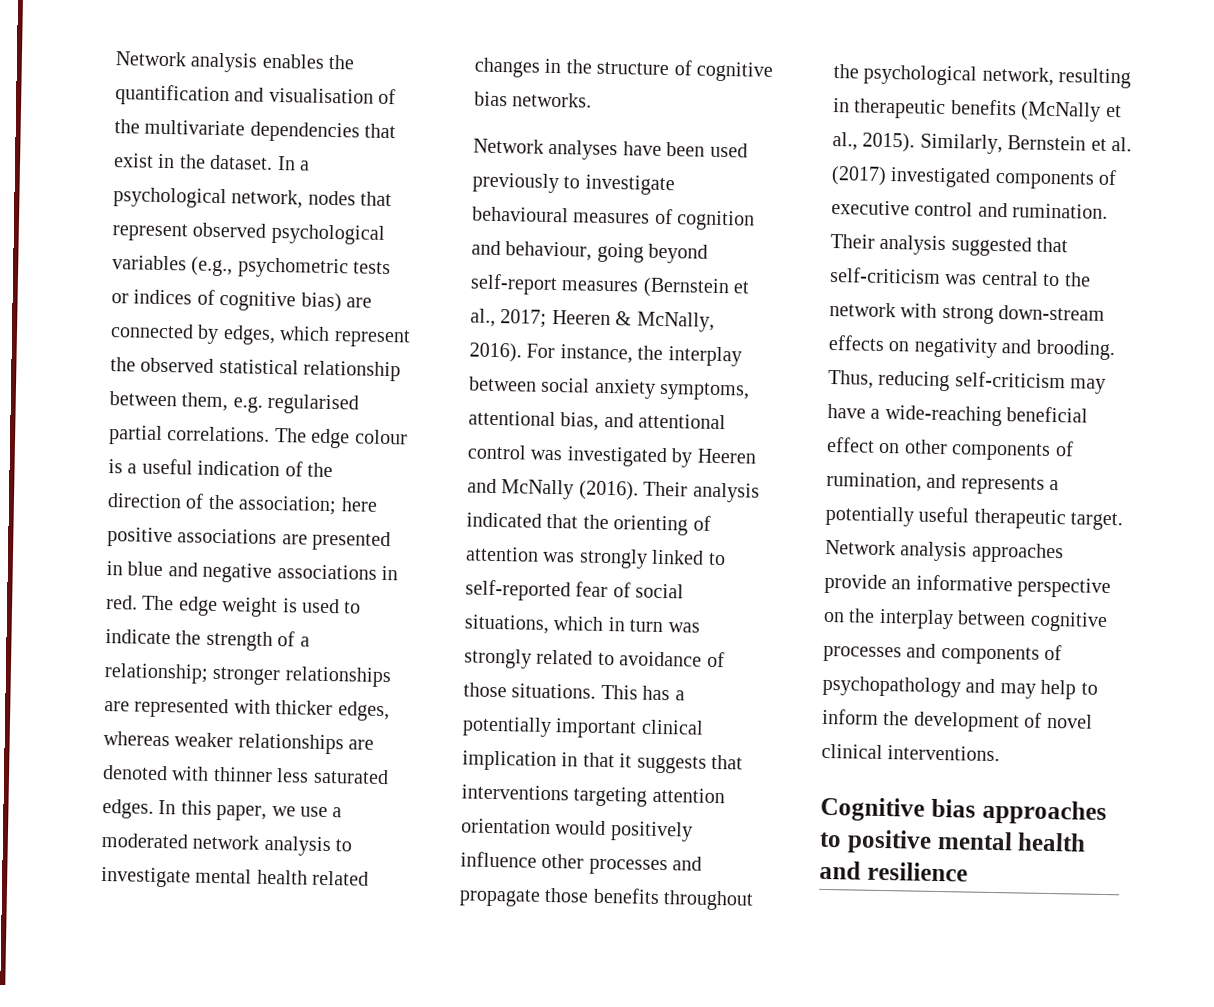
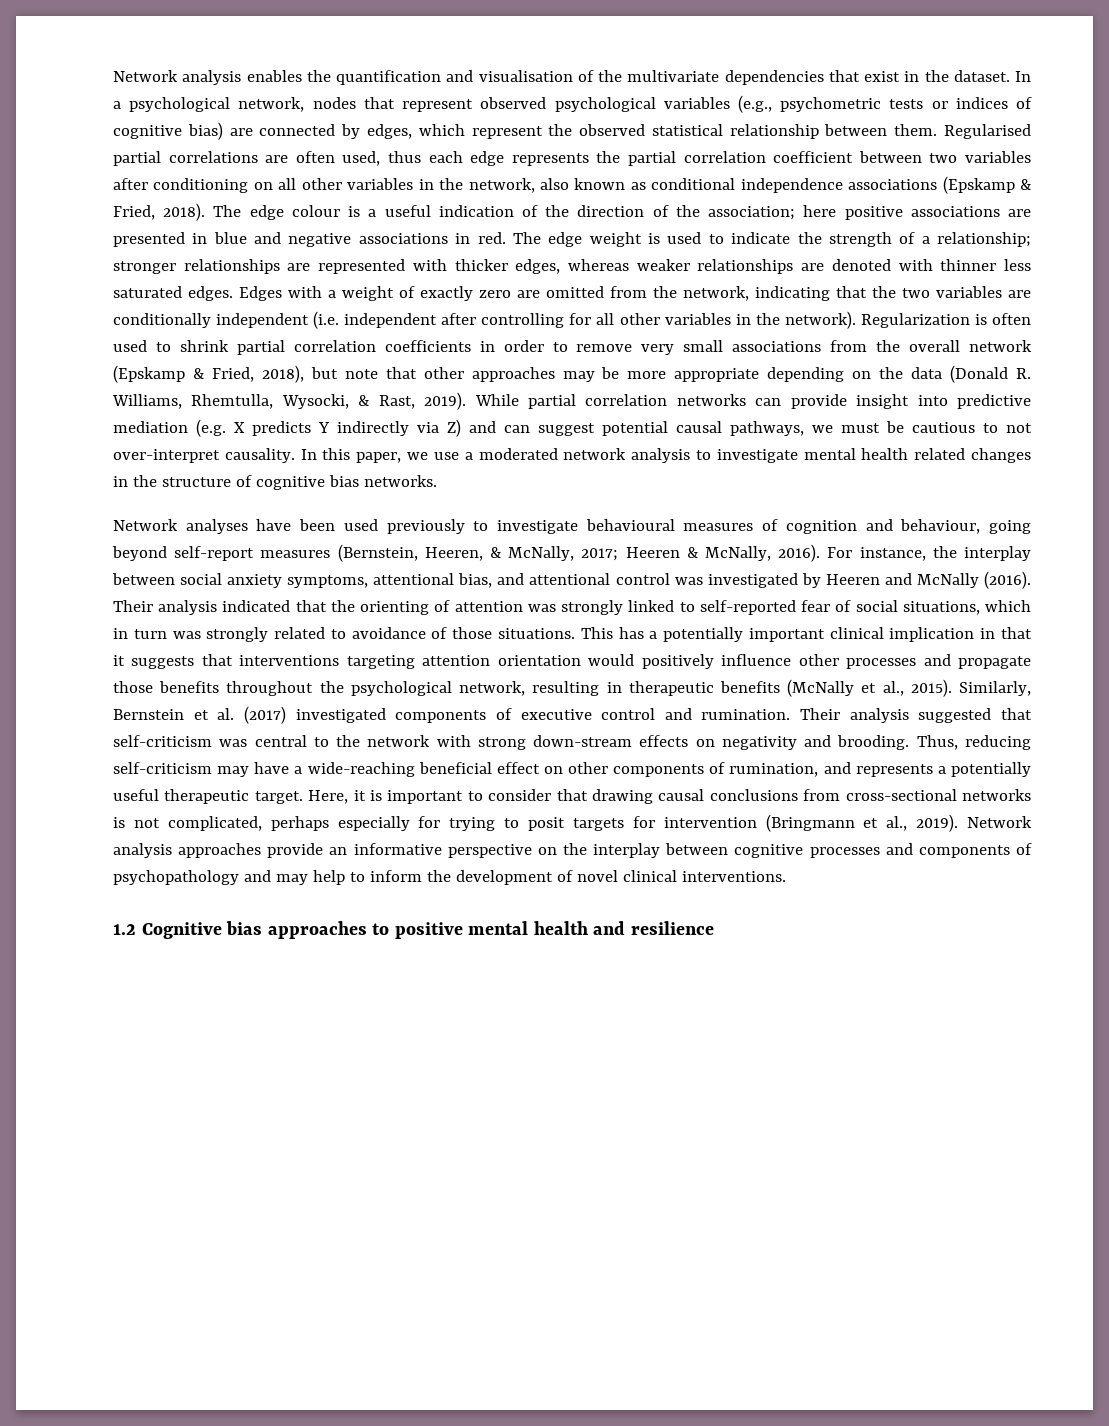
- In a psychological network, nodes that represent observed psychological variables (e.g., psychometric tests or indices of cognitive bias) are connected by edges, which represent the observed statistical relationship between them, e.g. regularised partial correlations.
+ In a psychological network, nodes that represent observed psychological variables (e.g., psychometric tests or indices of cognitive bias) are connected by edges, which represent the observed statistical relationship between them. Regularised partial correlations are often used, thus each edge represents the partial correlation coefficient between two variables after conditioning on all other variables in the network, also known as conditional independence associations (Epskamp & Fried, 2018).
+ Edges with a weight of exactly zero are omitted from the network, indicating that the two variables are conditionally independent (i.e. independent after controlling for all other variables in the network). Regularization is often used to shrink partial correlation coefficients in order to remove very small associations from the overall network (Epskamp & Fried, 2018), but note that other approaches may be more appropriate depending on the data (Donald R. Williams, Rhemtulla, Wysocki, & Rast, 2019). While partial correlation networks can provide insight into predictive mediation (e.g. X predicts Y indirectly via Z) and can suggest potential causal pathways, we must be cautious to not over-interpret causality.
- Network analyses have been used previously to investigate behavioural measures of cognition and behaviour, going beyond self-report measures (Bernstein et al., 2017; Heeren & McNally, 2016).
+ Network analyses have been used previously to investigate behavioural measures of cognition and behaviour, going beyond self-report measures (Bernstein, Heeren, & McNally, 2017; Heeren & McNally, 2016).
+ Here, it is important to consider that drawing causal conclusions from cross-sectional networks is not complicated, perhaps especially for trying to posit targets for intervention (Bringmann et al., 2019).
- Cognitive bias approaches to positive mental health and resilience
+ 1.2 Cognitive bias approaches to positive mental health and resilience

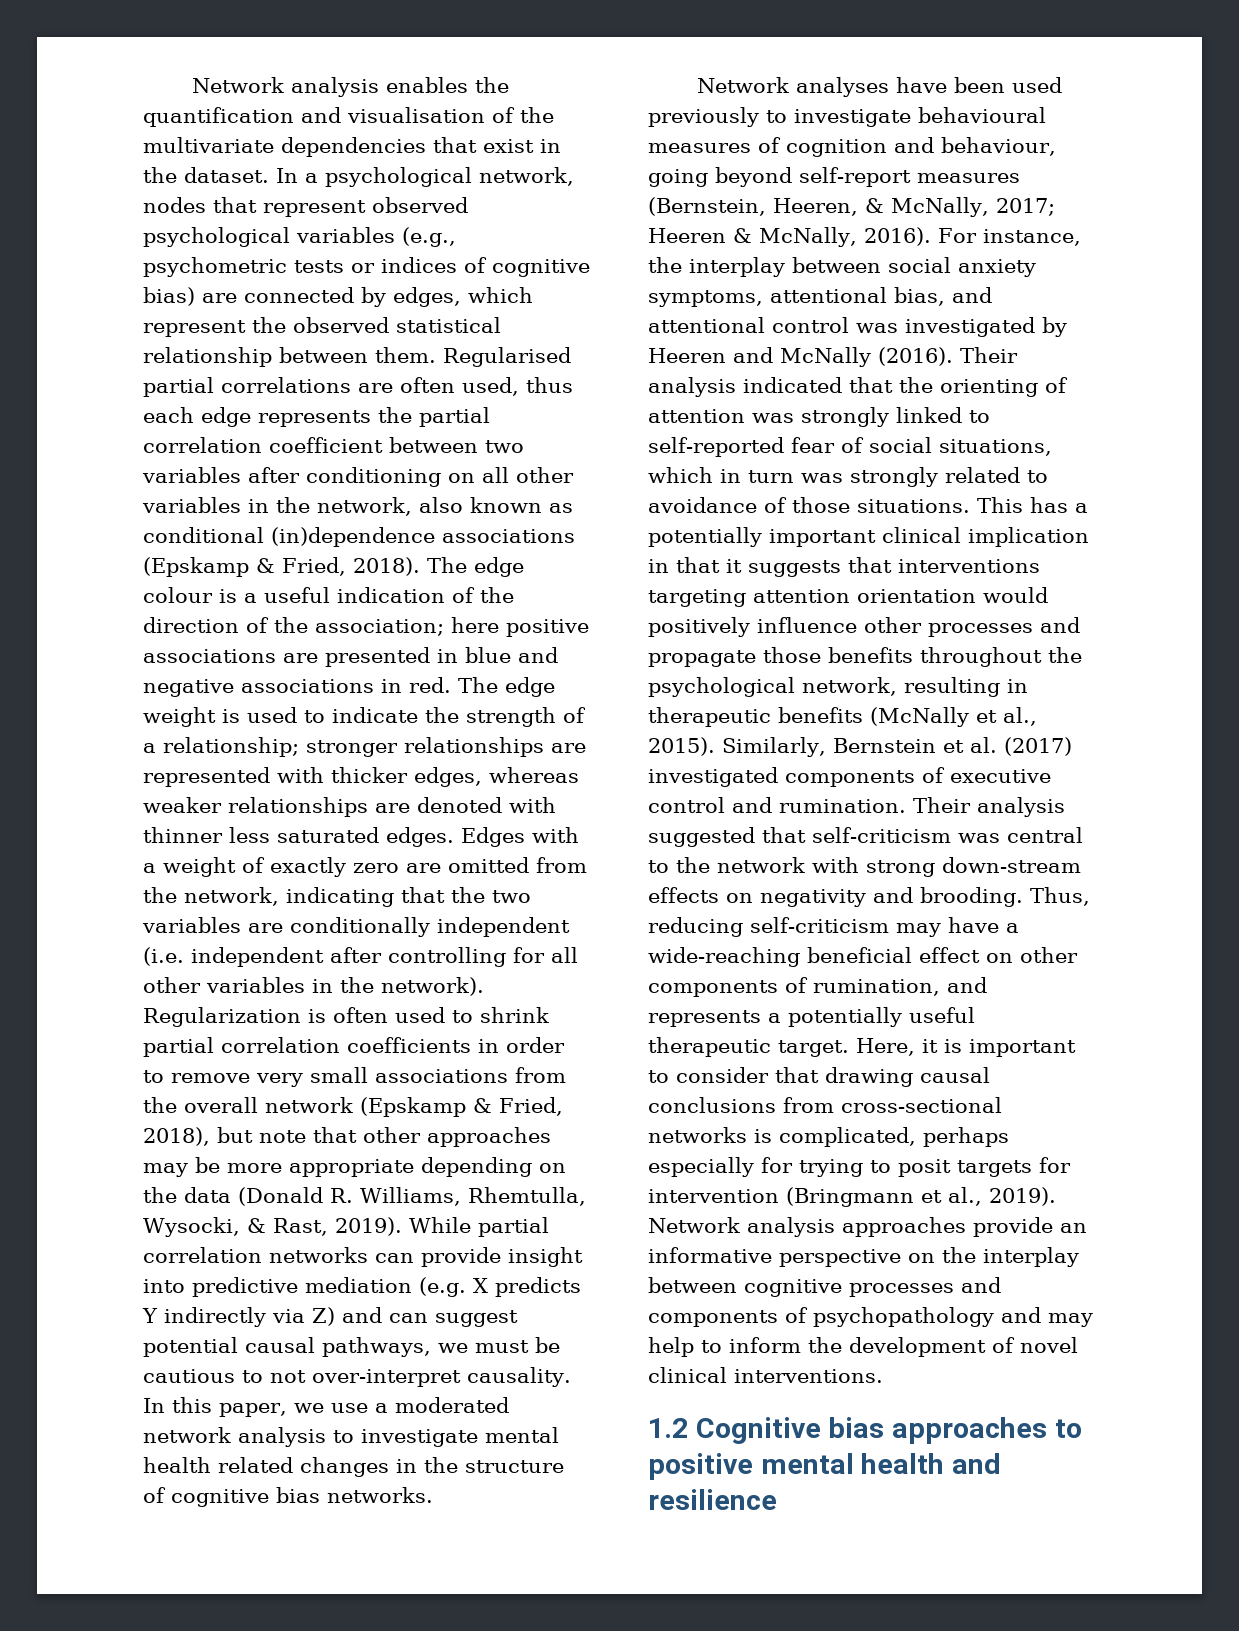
- Regularised partial correlations are often used, thus each edge represents the partial correlation coefficient between two variables after conditioning on all other variables in the network, also known as conditional independence associations (Epskamp & Fried, 2018).
+ Regularised partial correlations are often used, thus each edge represents the partial correlation coefficient between two variables after conditioning on all other variables in the network, also known as conditional (in)dependence associations (Epskamp & Fried, 2018).
- Here, it is important to consider that drawing causal conclusions from cross-sectional networks is not complicated, perhaps especially for trying to posit targets for intervention (Bringmann et al., 2019).
+ Here, it is important to consider that drawing causal conclusions from cross-sectional networks is complicated, perhaps especially for trying to posit targets for intervention (Bringmann et al., 2019).

